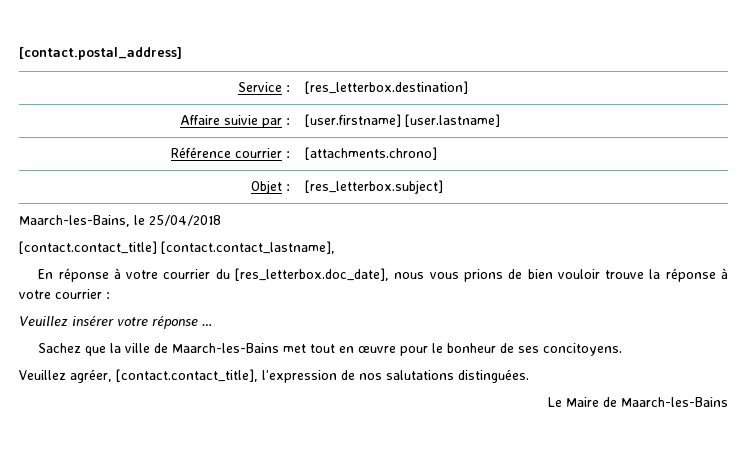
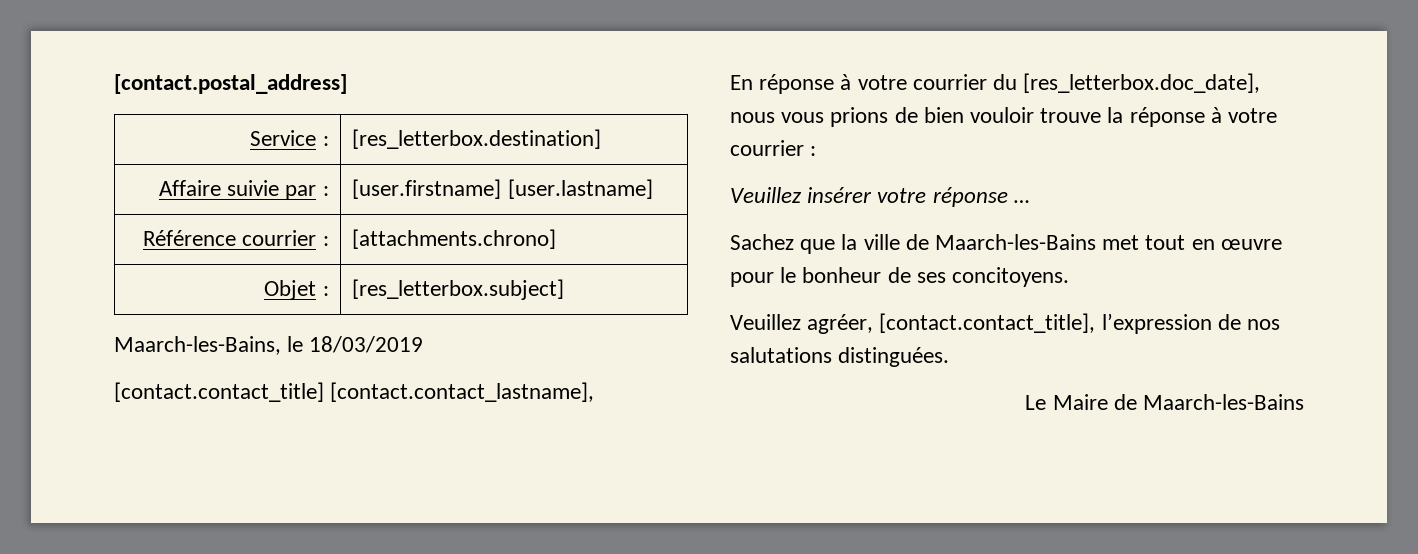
- Maarch-les-Bains, le 25/04/2018
+ Maarch-les-Bains, le 18/03/2019

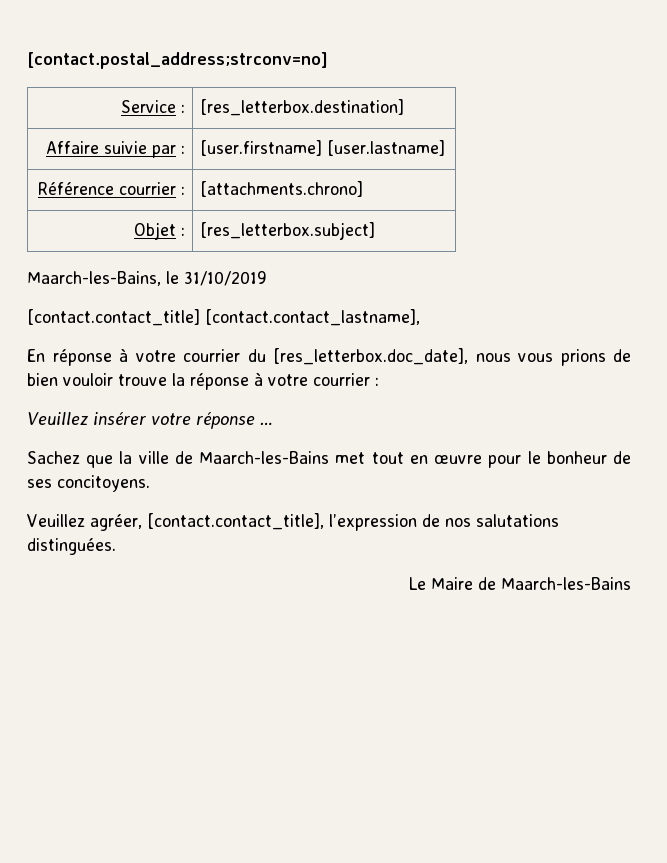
- [contact.postal_address]
+ [contact.postal_address;strconv=no]
- Maarch-les-Bains, le 18/03/2019
+ Maarch-les-Bains, le 31/10/2019

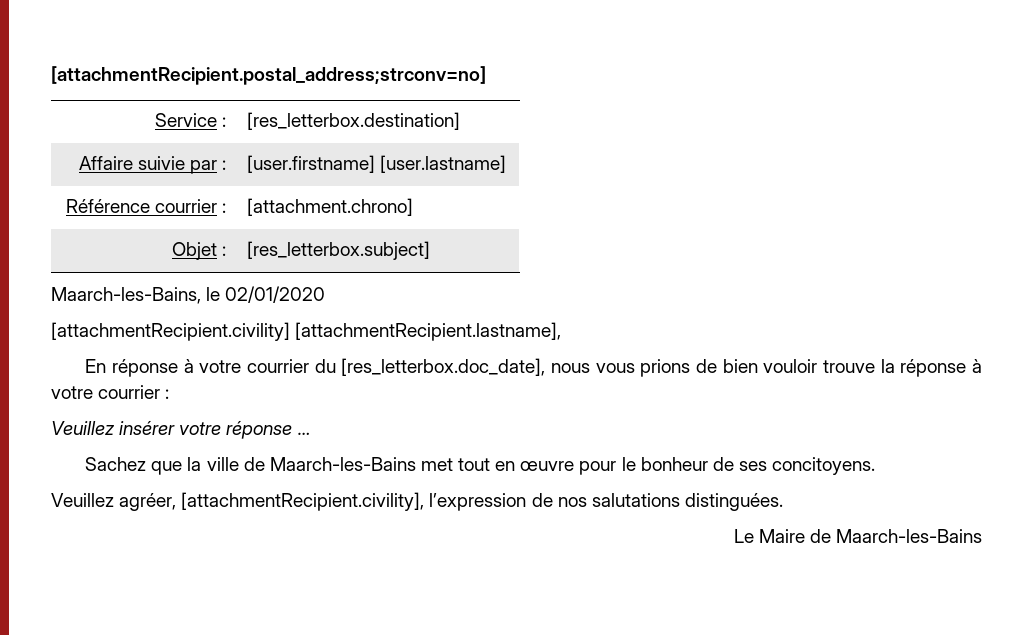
- [contact.postal_address;strconv=no]
+ [attachmentRecipient.postal_address;strconv=no]
- Référence courrier : | [attachments.chrono]
+ Référence courrier : | [attachment.chrono]
- Maarch-les-Bains, le 31/10/2019
- [contact.contact_title] [contact.contact_lastname],
+ Maarch-les-Bains, le 02/01/2020
+ [attachmentRecipient.civility] [attachmentRecipient.lastname],
- Veuillez agréer, [contact.contact_title], l’expression de nos salutations distinguées.
+ Veuillez agréer, [attachmentRecipient.civility], l’expression de nos salutations distinguées.

